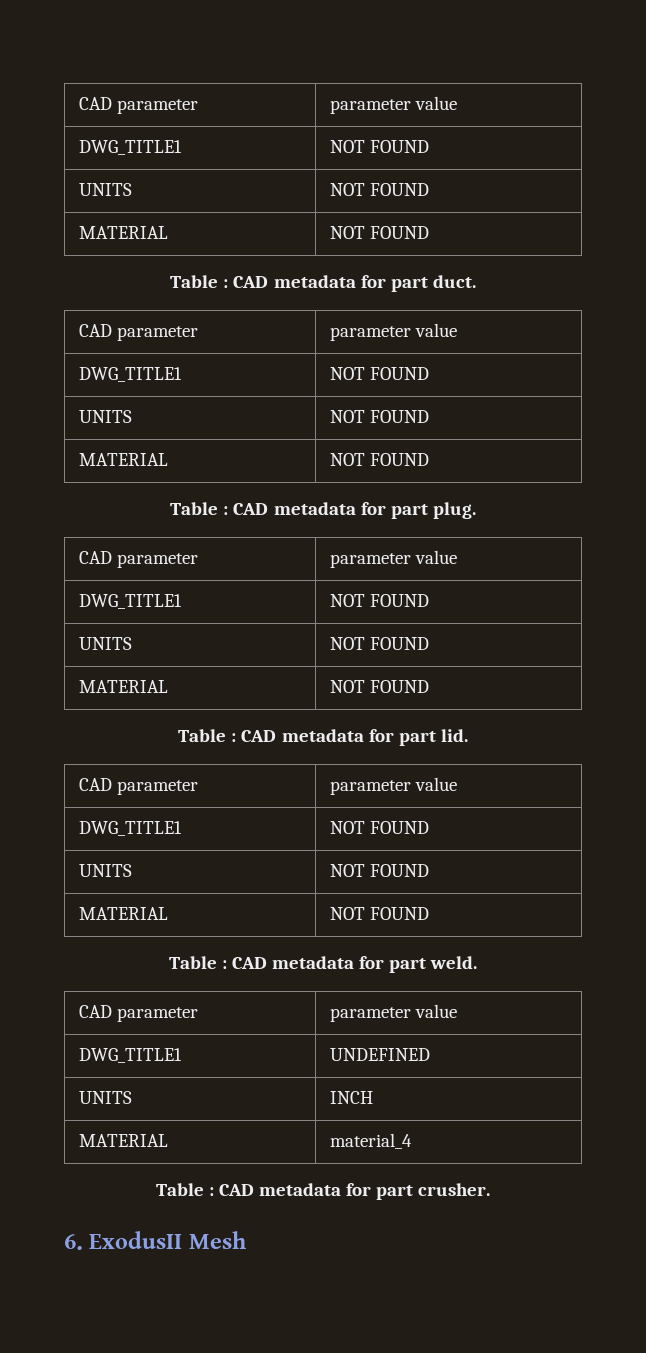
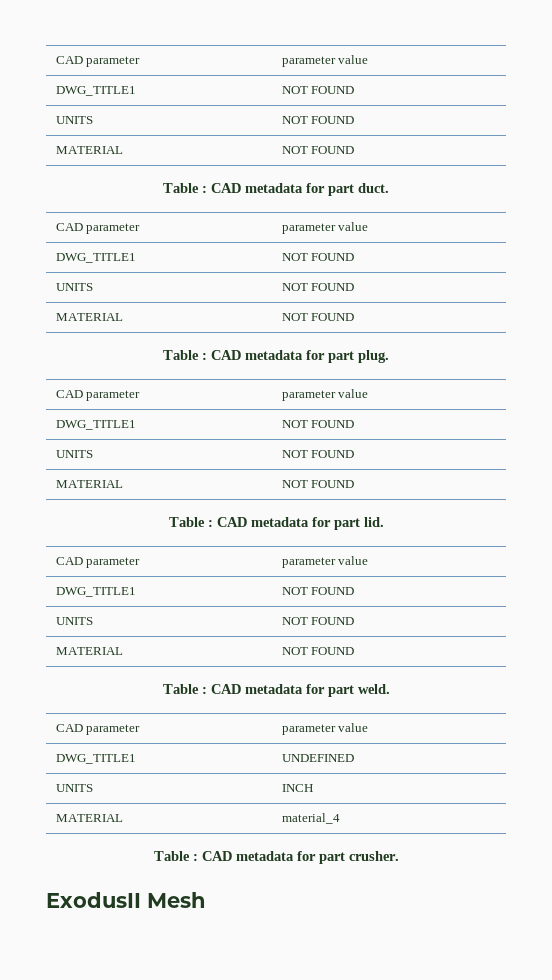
- 6. ExodusII Mesh
+ ExodusII Mesh

